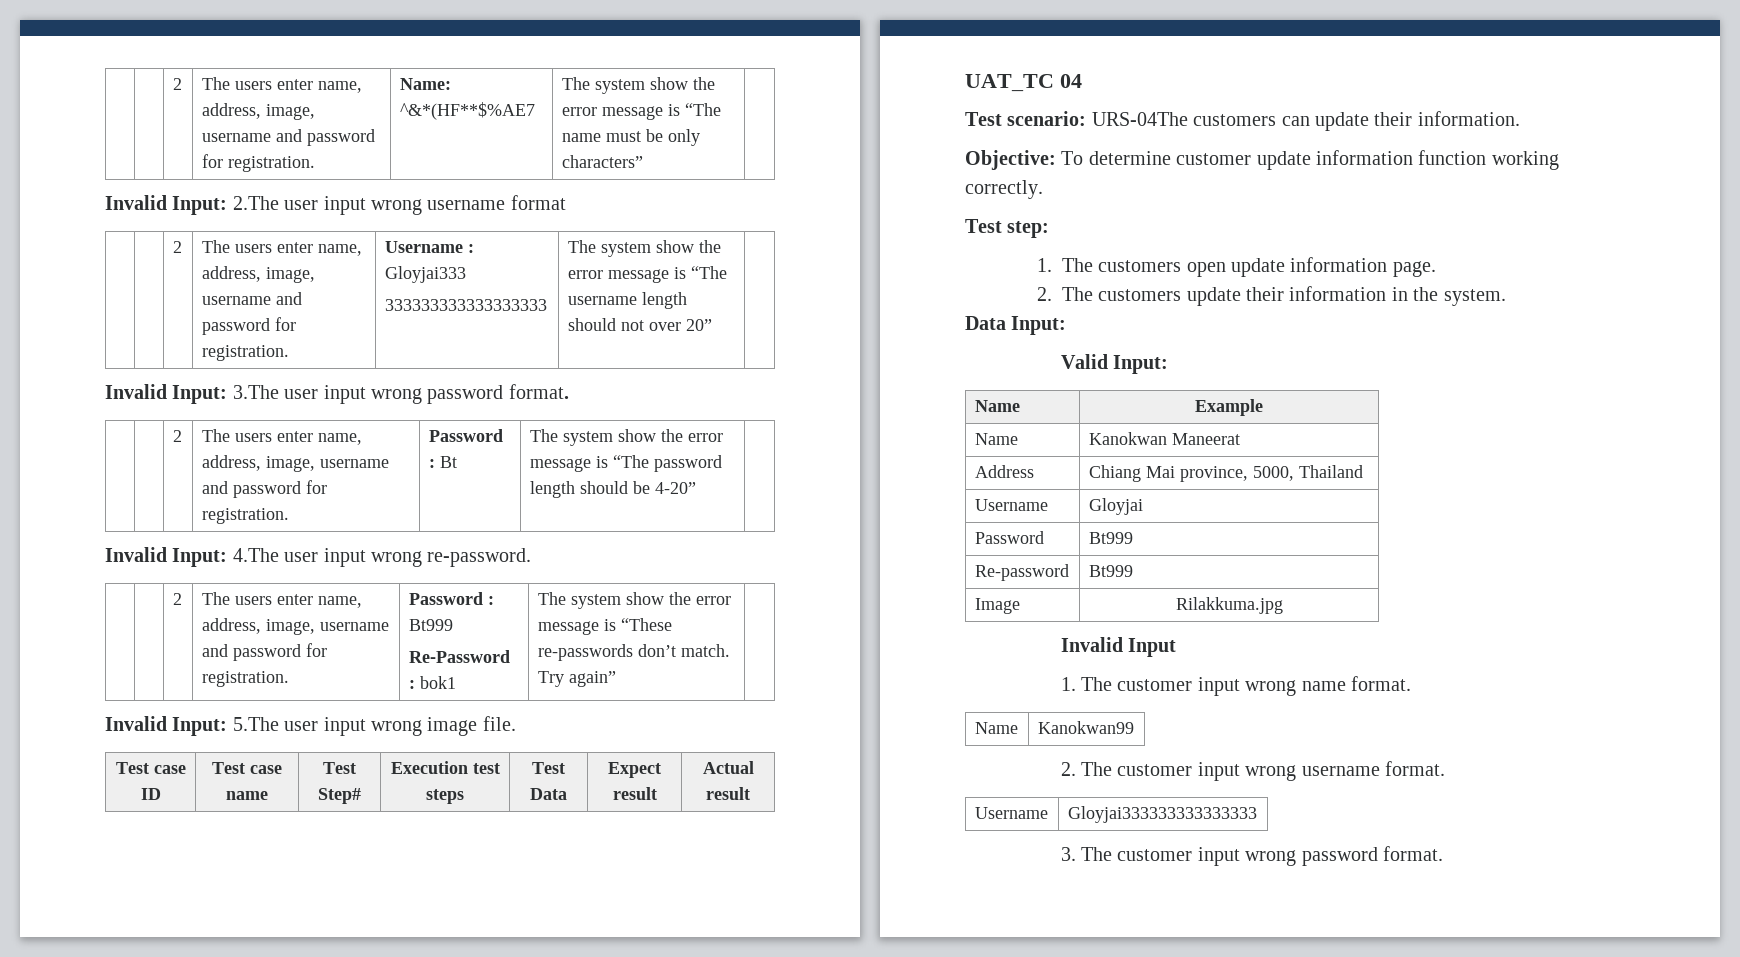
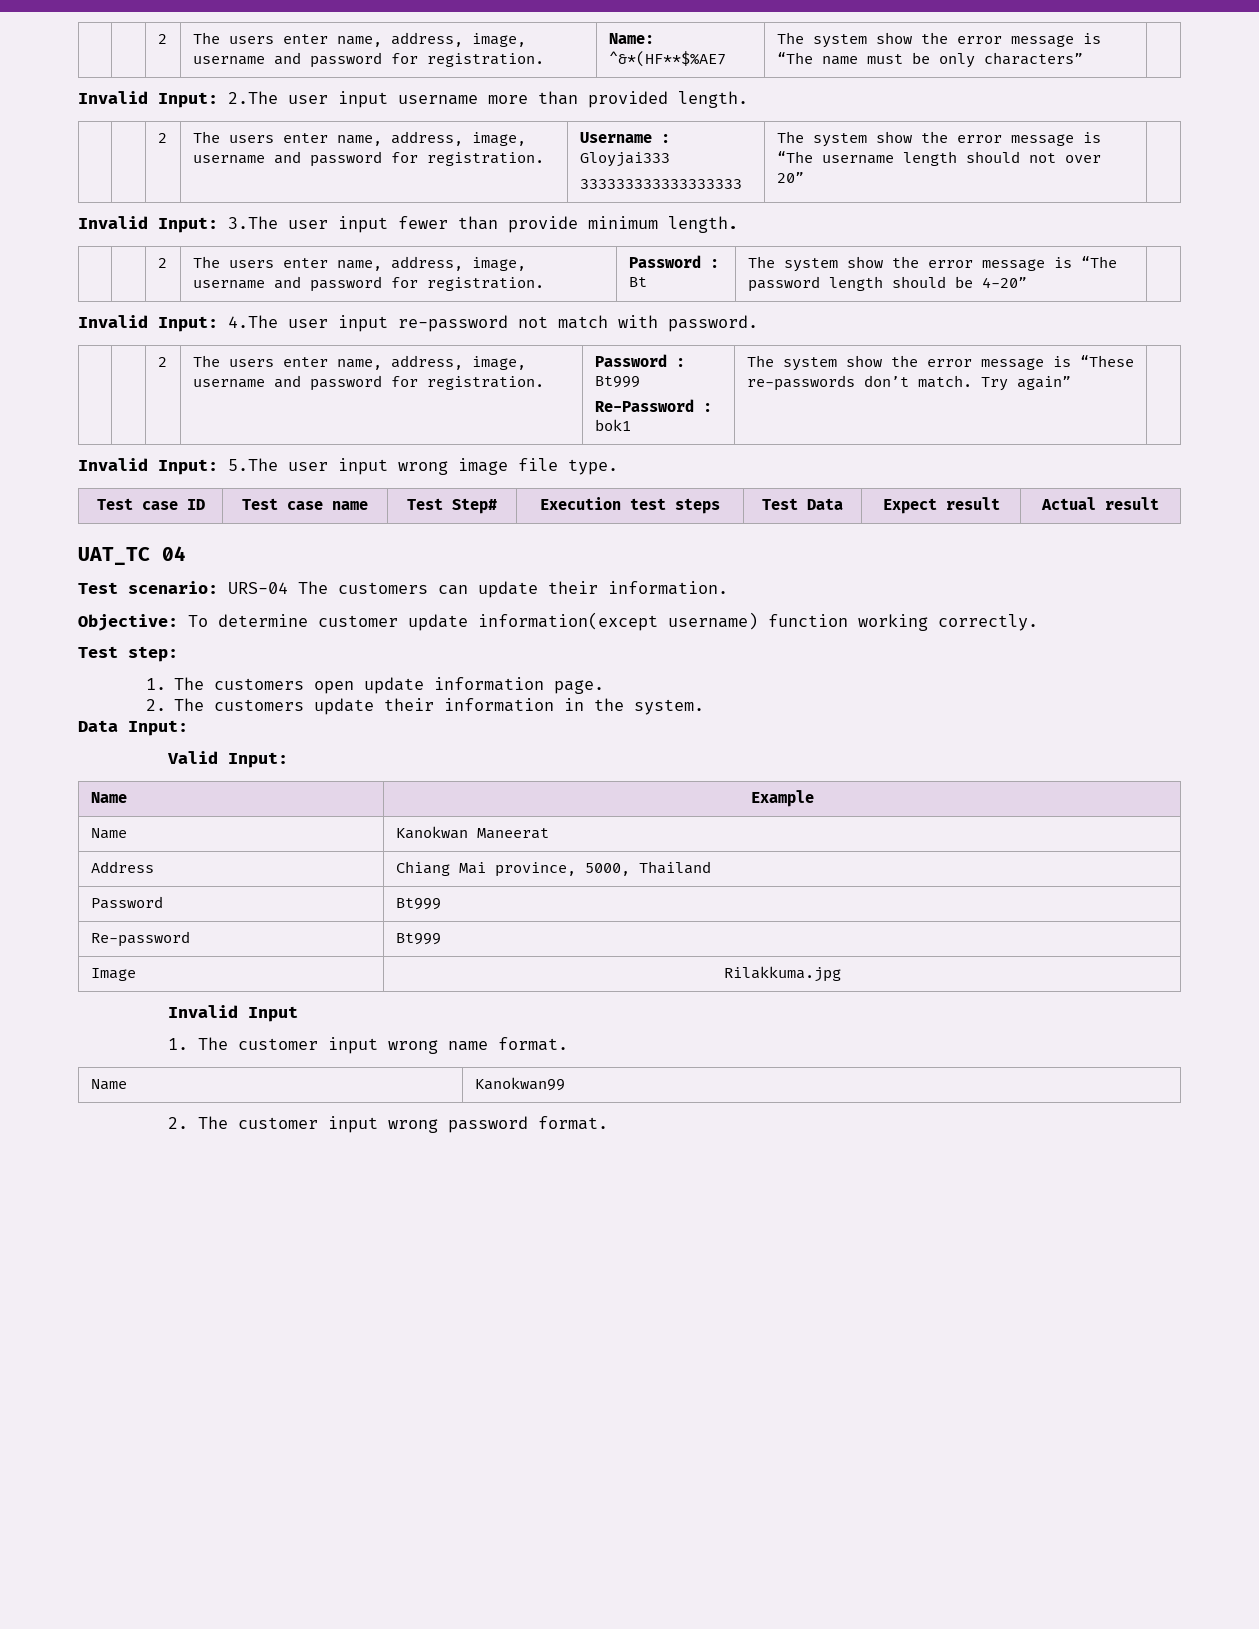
- Invalid Input: 2.The user input wrong username format
+ Invalid Input: 2.The user input username more than provided length.
- Invalid Input: 3.The user input wrong password format.
+ Invalid Input: 3.The user input fewer than provide minimum length.
- Invalid Input: 4.The user input wrong re-password.
+ Invalid Input: 4.The user input re-password not match with password.
- Invalid Input: 5.The user input wrong image file.
+ Invalid Input: 5.The user input wrong image file type.
- Test scenario: URS-04The customers can update their information.
+ Test scenario: URS-04 The customers can update their information.
- Objective: To determine customer update information function working correctly.
+ Objective: To determine customer update information(except username) function working correctly.
- Username | Gloyjai
- 2. The customer input wrong username format.
- Username | Gloyjai333333333333333
- 3. The customer input wrong password format.
+ 2. The customer input wrong password format.

